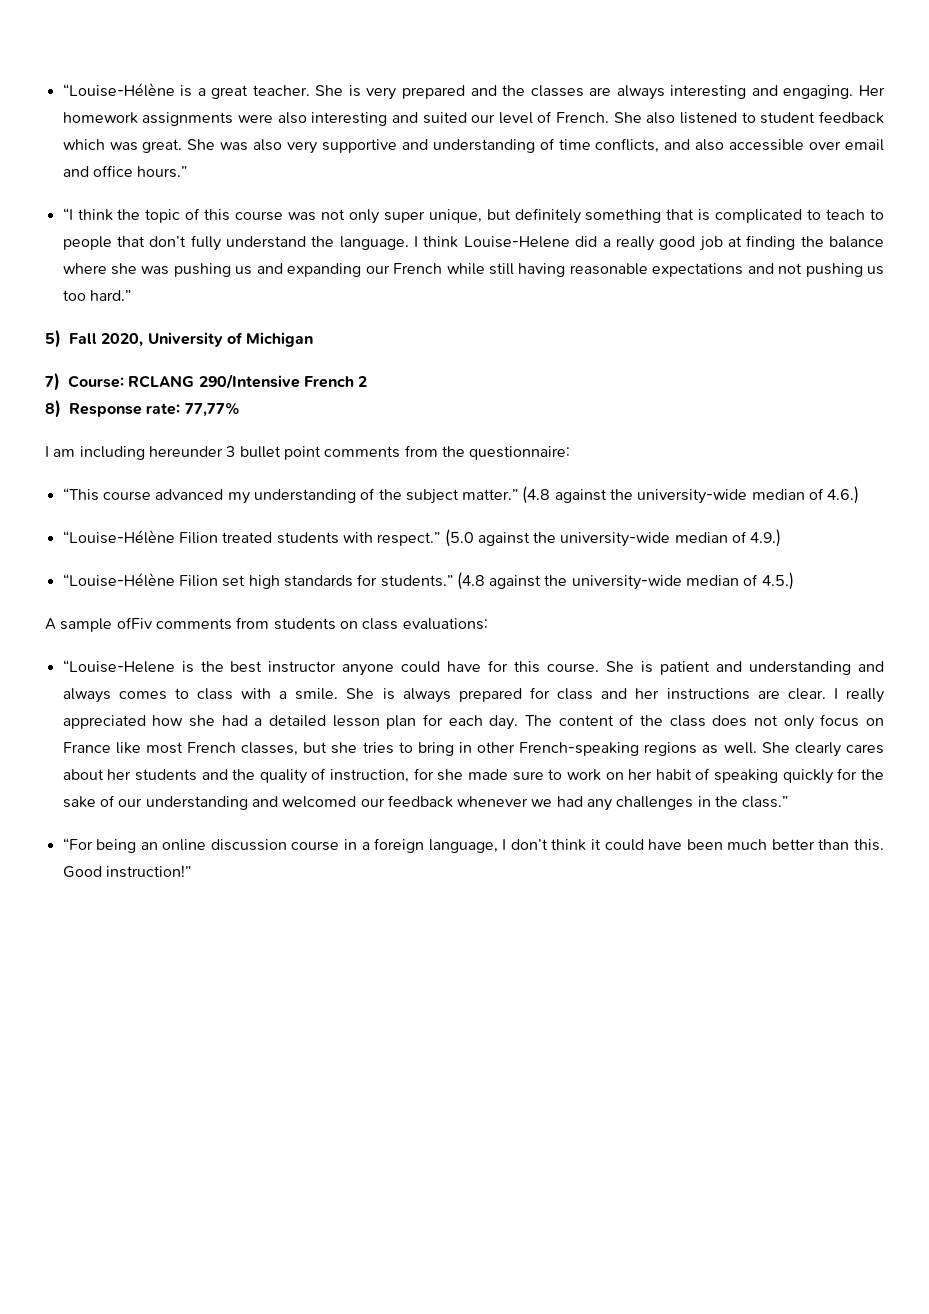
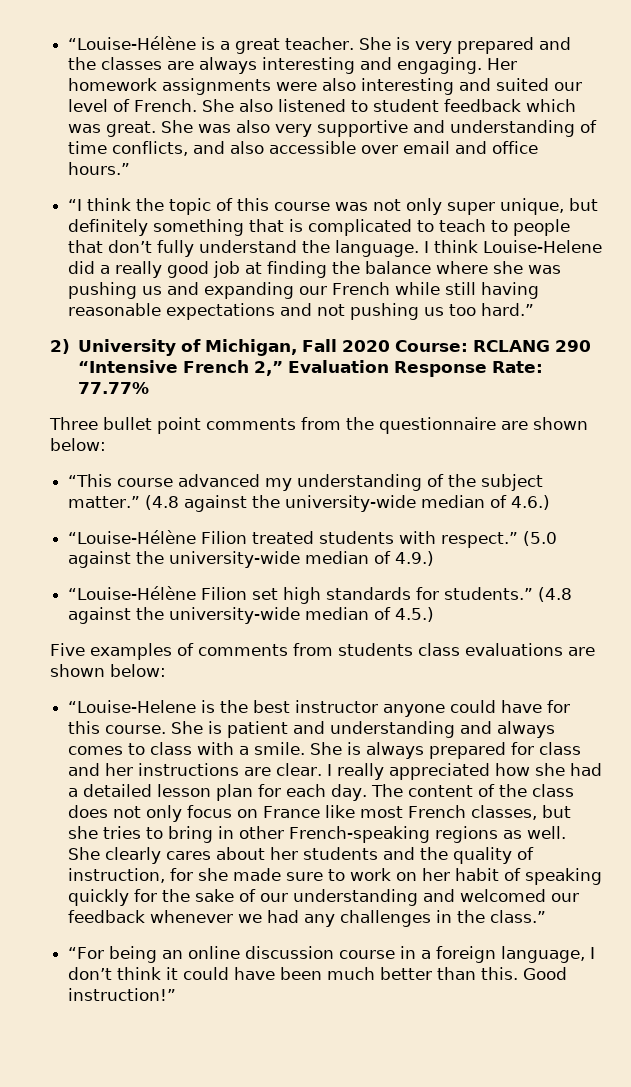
- 5) Fall 2020, University of Michigan
- 7) Course: RCLANG 290/Intensive French 2
- 8) Response rate: 77,77%
- I am including hereunder 3 bullet point comments from the questionnaire:
+ 2) University of Michigan, Fall 2020 Course: RCLANG 290 “Intensive French 2,” Evaluation Response Rate: 77.77%
+ Three bullet point comments from the questionnaire are shown below:
- A sample ofFiv comments from students on class evaluations:
+ Five examples of comments from students class evaluations are shown below:

